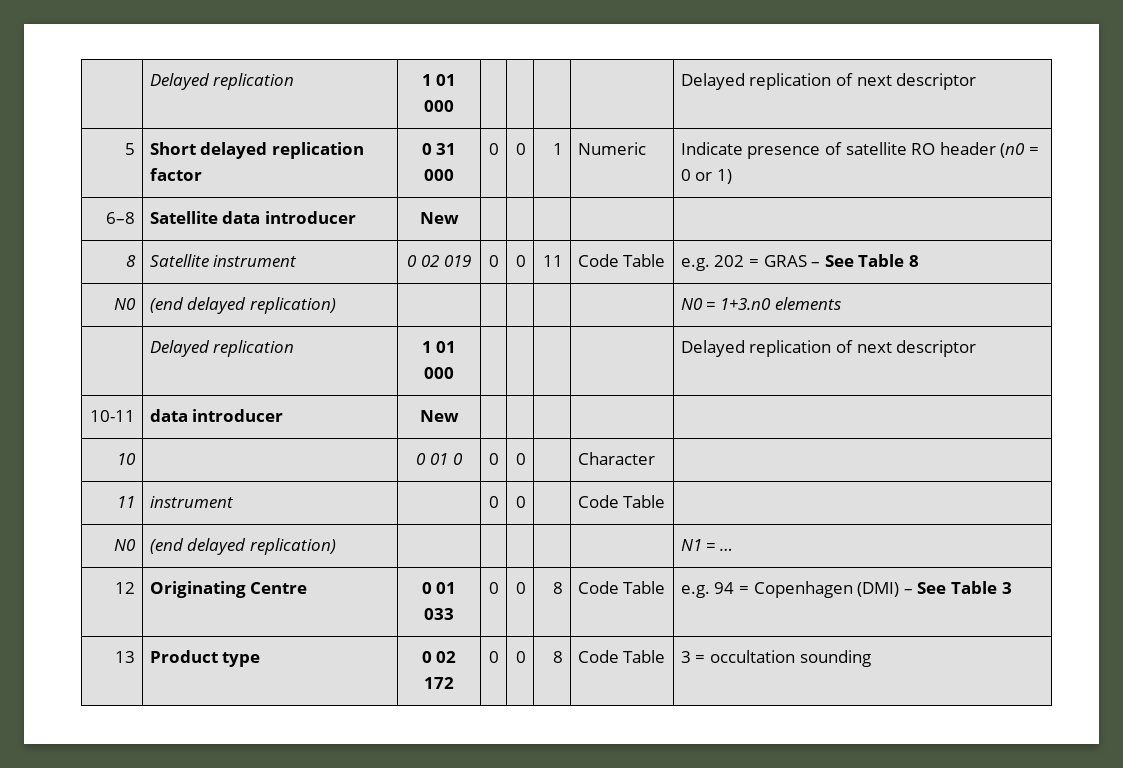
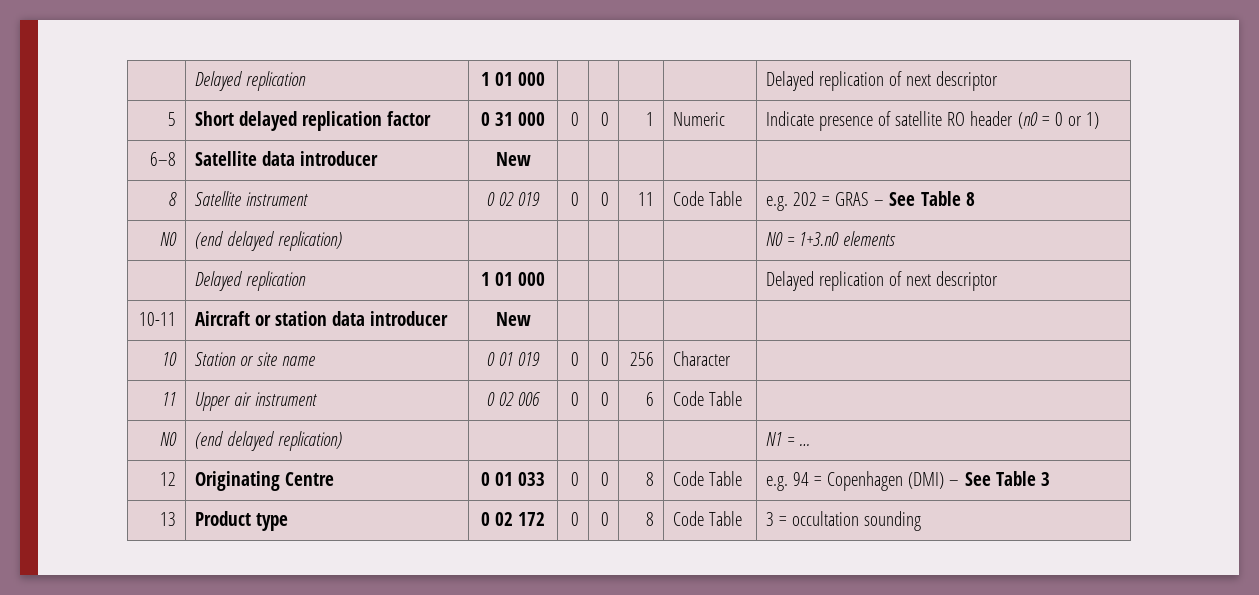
- 10-11 | data introducer | New | | | | |
+ 10-11 | Aircraft or station data introducer | New | | | | |
- 10 | | 0 01 0 | 0 | 0 | | Character |
+ 10 | Station or site name | 0 01 019 | 0 | 0 | 256 | Character |
- 11 | instrument | | 0 | 0 | | Code Table |
+ 11 | Upper air instrument | 0 02 006 | 0 | 0 | 6 | Code Table |

